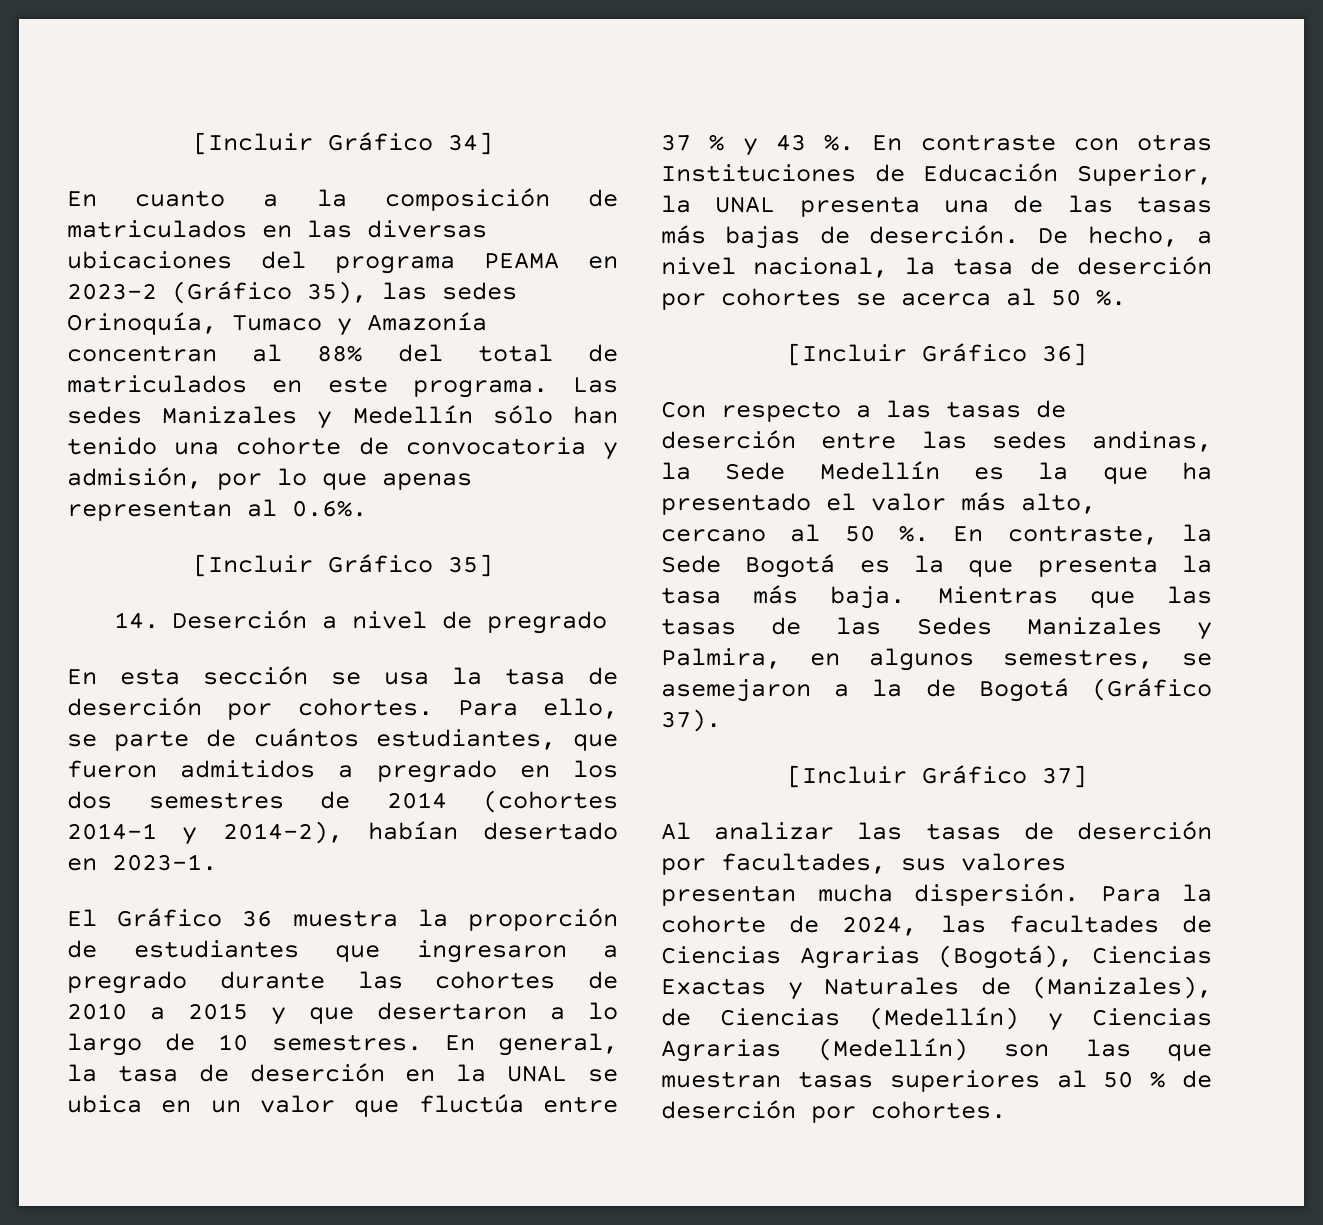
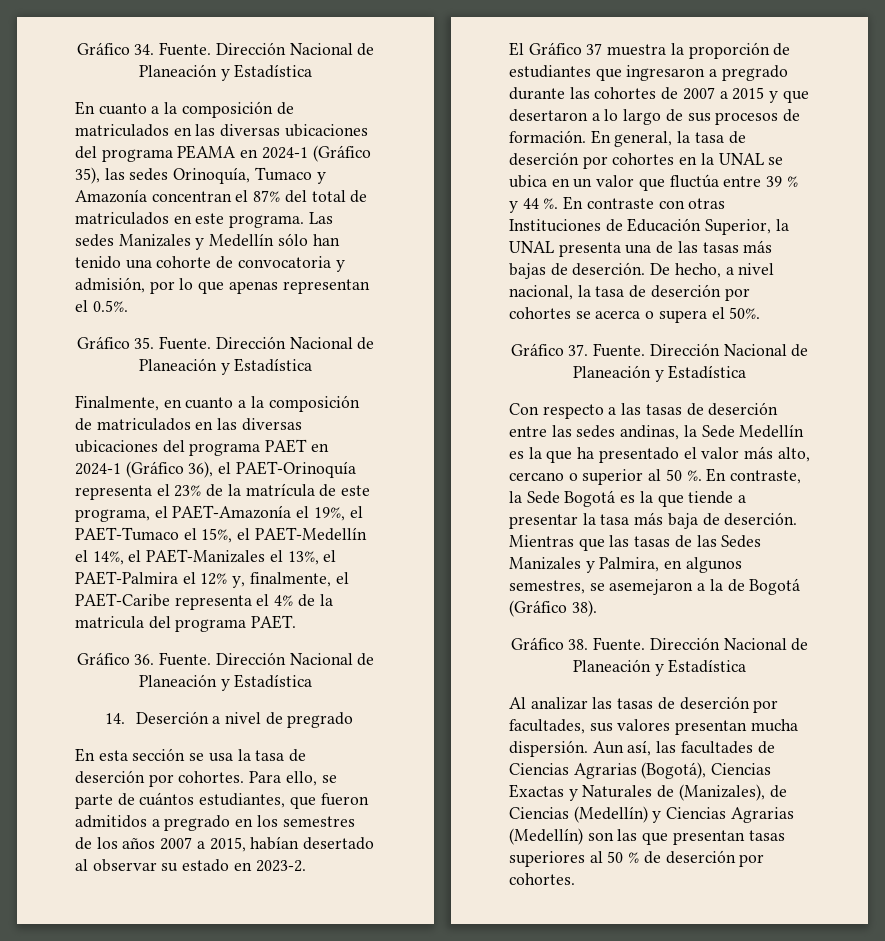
- [Incluir Gráfico 34]
+ Gráfico 34. Fuente. Dirección Nacional de Planeación y Estadística
- En cuanto a la composición de matriculados en las diversas ubicaciones del programa PEAMA en 2023-2 (Gráfico 35), las sedes Orinoquía, Tumaco y Amazonía concentran al 88% del total de matriculados en este programa.
+ En cuanto a la composición de matriculados en las diversas ubicaciones del programa PEAMA en 2024-1 (Gráfico 35), las sedes Orinoquía, Tumaco y Amazonía concentran el 87% del total de matriculados en este programa.
- Las sedes Manizales y Medellín sólo han tenido una cohorte de convocatoria y admisión, por lo que apenas representan al 0.6%.
- [Incluir Gráfico 35]
+ Las sedes Manizales y Medellín sólo han tenido una cohorte de convocatoria y admisión, por lo que apenas representan el 0.5%.
+ Gráfico 35. Fuente. Dirección Nacional de Planeación y Estadística
+ Finalmente, en cuanto a la composición de matriculados en las diversas ubicaciones del programa PAET en 2024-1 (Gráfico 36), el PAET-Orinoquía representa el 23% de la matrícula de este programa, el PAET-Amazonía el 19%, el PAET-Tumaco el 15%, el PAET-Medellín el 14%, el PAET-Manizales el 13%, el PAET-Palmira el 12% y, finalmente, el PAET-Caribe representa el 4% de la matricula del programa PAET.
+ Gráfico 36. Fuente. Dirección Nacional de Planeación y Estadística
- Para ello, se parte de cuántos estudiantes, que fueron admitidos a pregrado en los dos semestres de 2014 (cohortes 2014-1 y 2014-2), habían desertado en 2023-1.
+ Para ello, se parte de cuántos estudiantes, que fueron admitidos a pregrado en los semestres de los años 2007 a 2015, habían desertado al observar su estado en 2023-2.
- El Gráfico 36 muestra la proporción de estudiantes que ingresaron a pregrado durante las cohortes de 2010 a 2015 y que desertaron a lo largo de 10 semestres.
+ El Gráfico 37 muestra la proporción de estudiantes que ingresaron a pregrado durante las cohortes de 2007 a 2015 y que desertaron a lo largo de sus procesos de formación.
- En general, la tasa de deserción en la UNAL se ubica en un valor que fluctúa entre 37 % y 43 %.
+ En general, la tasa de deserción por cohortes en la UNAL se ubica en un valor que fluctúa entre 39 % y 44 %.
- De hecho, a nivel nacional, la tasa de deserción por cohortes se acerca al 50 %.
- [Incluir Gráfico 36]
+ De hecho, a nivel nacional, la tasa de deserción por cohortes se acerca o supera el 50%.
+ Gráfico 37. Fuente. Dirección Nacional de Planeación y Estadística
- Con respecto a las tasas de deserción entre las sedes andinas, la Sede Medellín es la que ha presentado el valor más alto, cercano al 50 %.
+ Con respecto a las tasas de deserción entre las sedes andinas, la Sede Medellín es la que ha presentado el valor más alto, cercano o superior al 50 %.
- En contraste, la Sede Bogotá es la que presenta la tasa más baja.
+ En contraste, la Sede Bogotá es la que tiende a presentar la tasa más baja de deserción.
- Mientras que las tasas de las Sedes Manizales y Palmira, en algunos semestres, se asemejaron a la de Bogotá (Gráfico 37).
- [Incluir Gráfico 37]
+ Mientras que las tasas de las Sedes Manizales y Palmira, en algunos semestres, se asemejaron a la de Bogotá (Gráfico 38).
+ Gráfico 38. Fuente. Dirección Nacional de Planeación y Estadística
- Para la cohorte de 2024, las facultades de Ciencias Agrarias (Bogotá), Ciencias Exactas y Naturales de (Manizales), de Ciencias (Medellín) y Ciencias Agrarias (Medellín) son las que muestran tasas superiores al 50 % de deserción por cohortes.
+ Aun así, las facultades de Ciencias Agrarias (Bogotá), Ciencias Exactas y Naturales de (Manizales), de Ciencias (Medellín) y Ciencias Agrarias (Medellín) son las que presentan tasas superiores al 50 % de deserción por cohortes.

